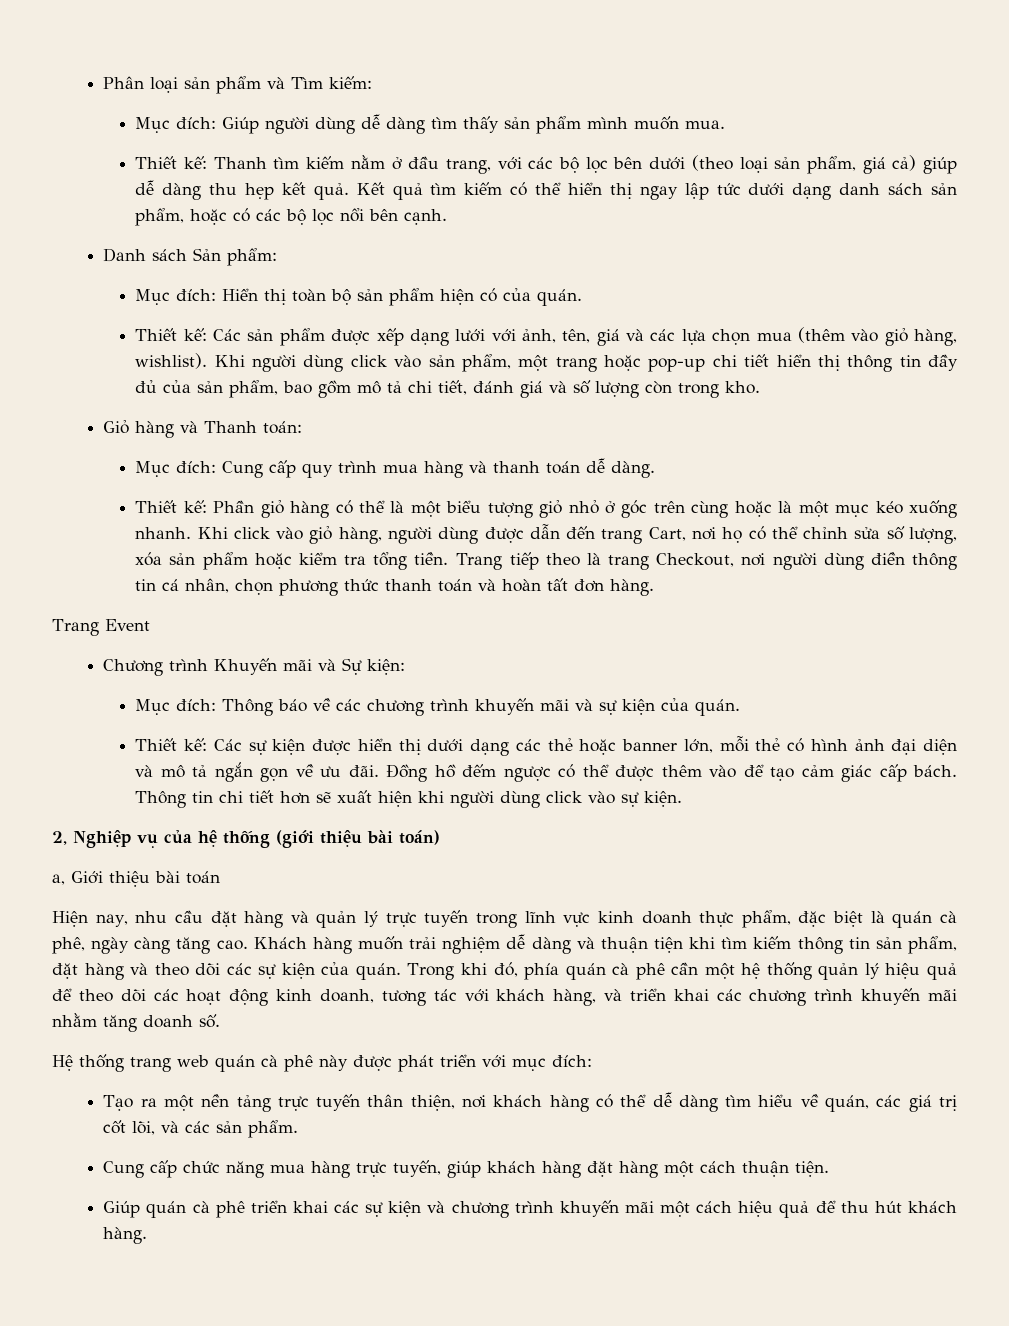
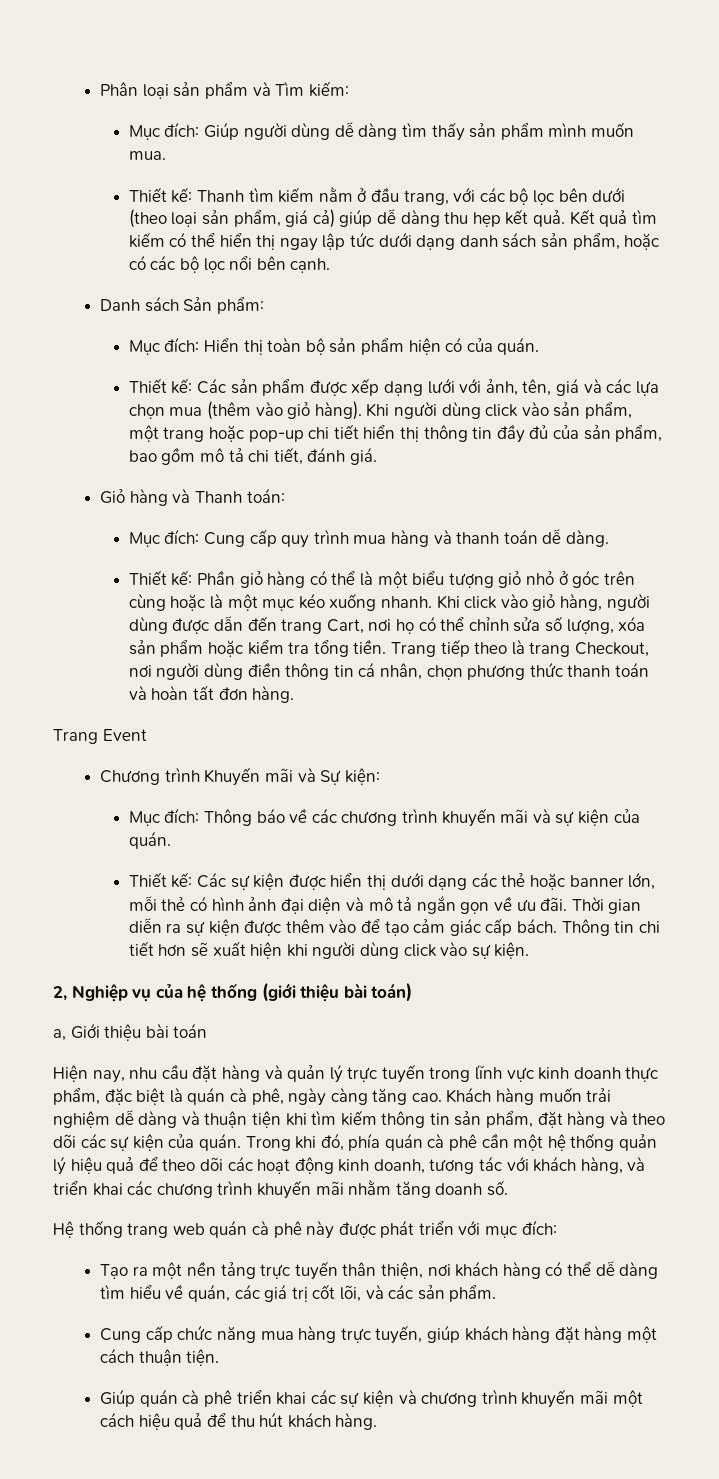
- Thiết kế: Các sản phẩm được xếp dạng lưới với ảnh, tên, giá và các lựa chọn mua (thêm vào giỏ hàng, wishlist).
+ Thiết kế: Các sản phẩm được xếp dạng lưới với ảnh, tên, giá và các lựa chọn mua (thêm vào giỏ hàng).
- Khi người dùng click vào sản phẩm, một trang hoặc pop-up chi tiết hiển thị thông tin đầy đủ của sản phẩm, bao gồm mô tả chi tiết, đánh giá và số lượng còn trong kho.
+ Khi người dùng click vào sản phẩm, một trang hoặc pop-up chi tiết hiển thị thông tin đầy đủ của sản phẩm, bao gồm mô tả chi tiết, đánh giá.
- Đồng hồ đếm ngược có thể được thêm vào để tạo cảm giác cấp bách.
+ Thời gian diễn ra sự kiện được thêm vào để tạo cảm giác cấp bách.

